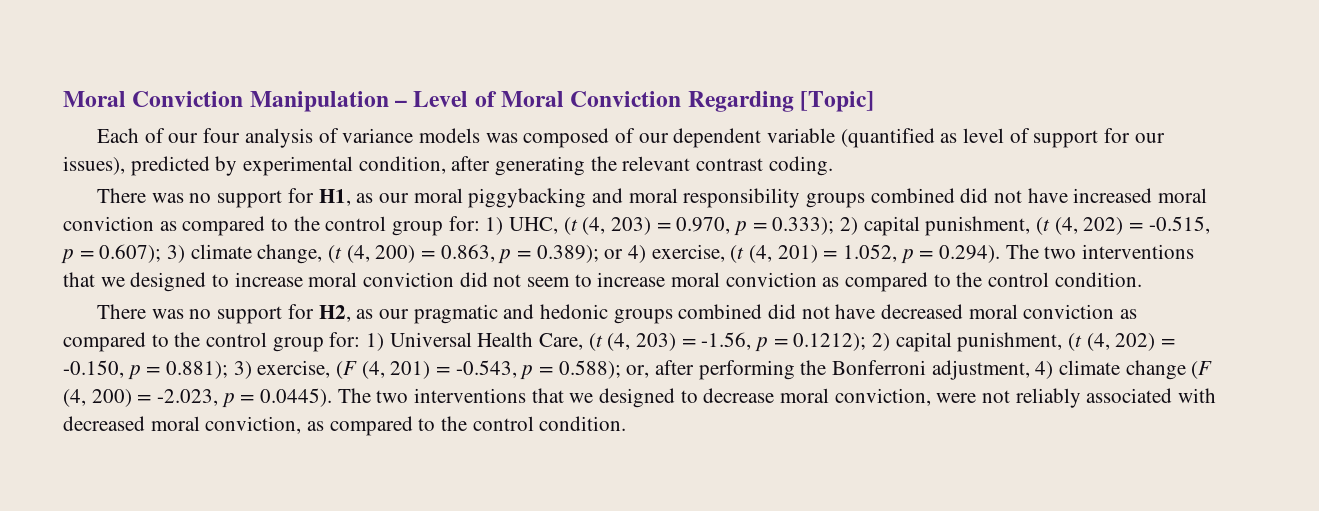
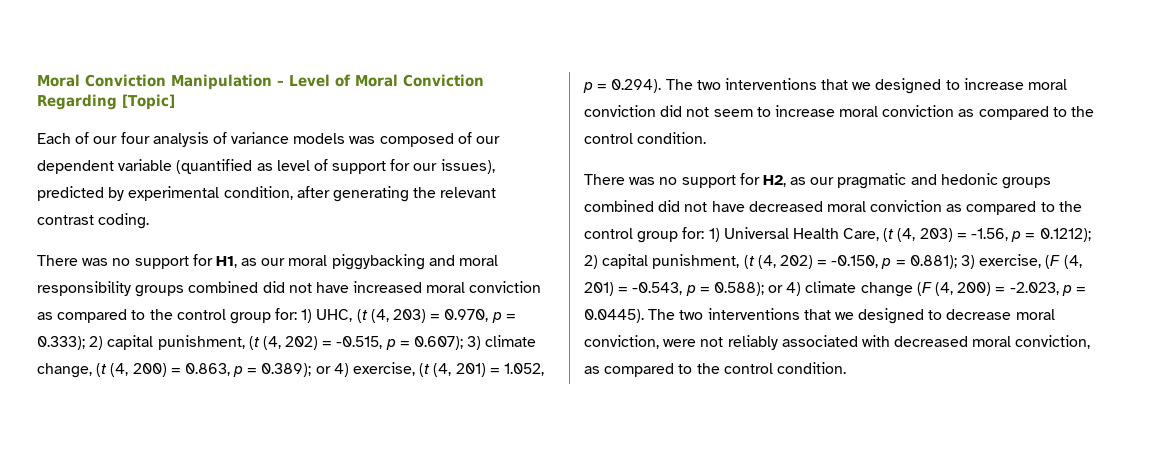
- or, after performing the Bonferroni adjustment, 4) climate change (F (4, 200) = -2.023, p = 0.0445). The two interventions that we designed to decrease moral conviction, were not reliably associated with decreased moral conviction, as compared to the control condition.
+ or 4) climate change (F (4, 200) = -2.023, p = 0.0445). The two interventions that we designed to decrease moral conviction, were not reliably associated with decreased moral conviction, as compared to the control condition.

